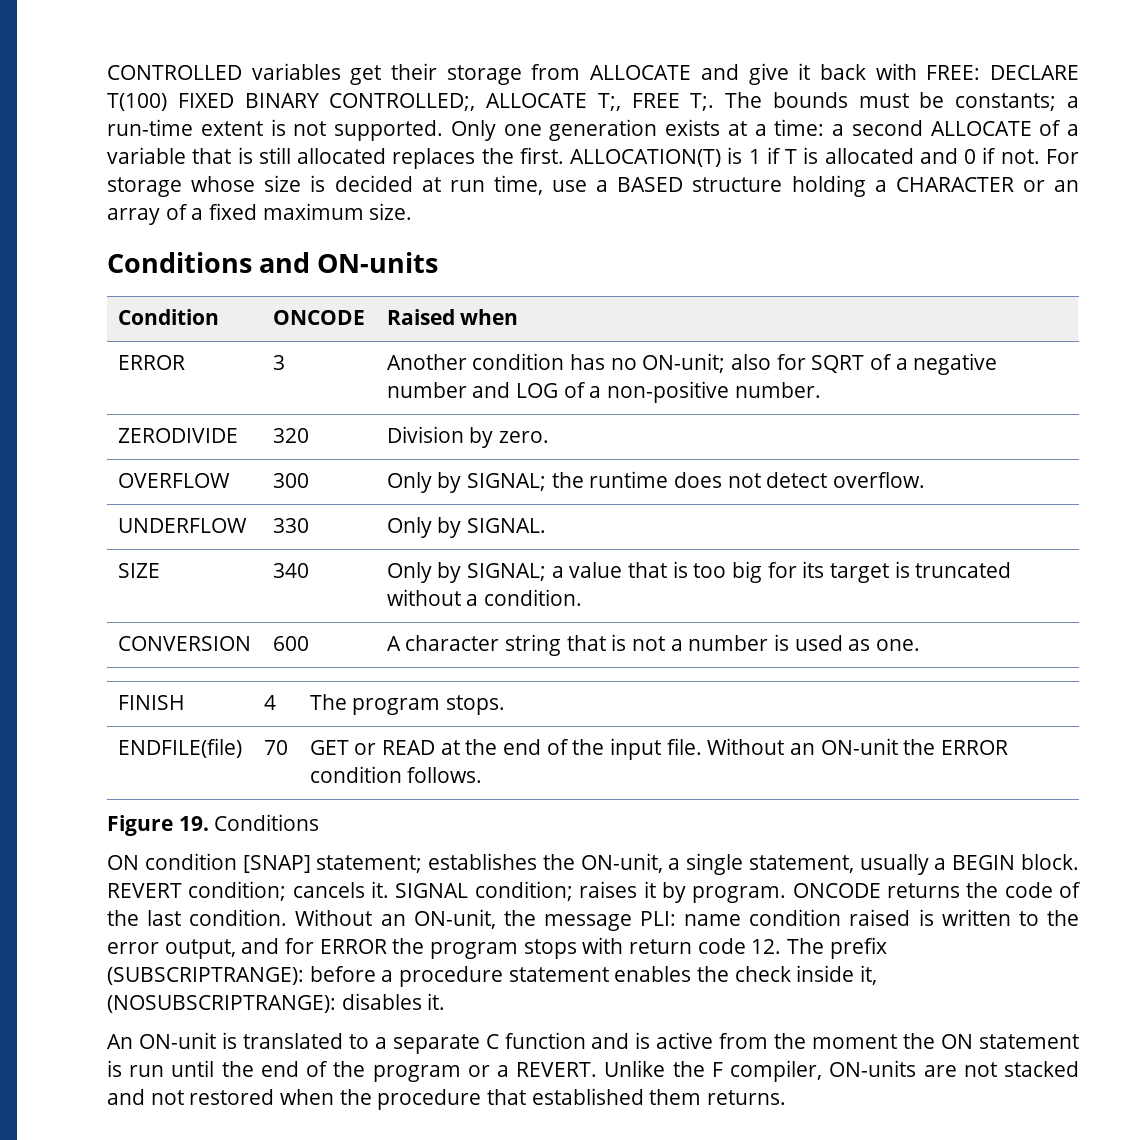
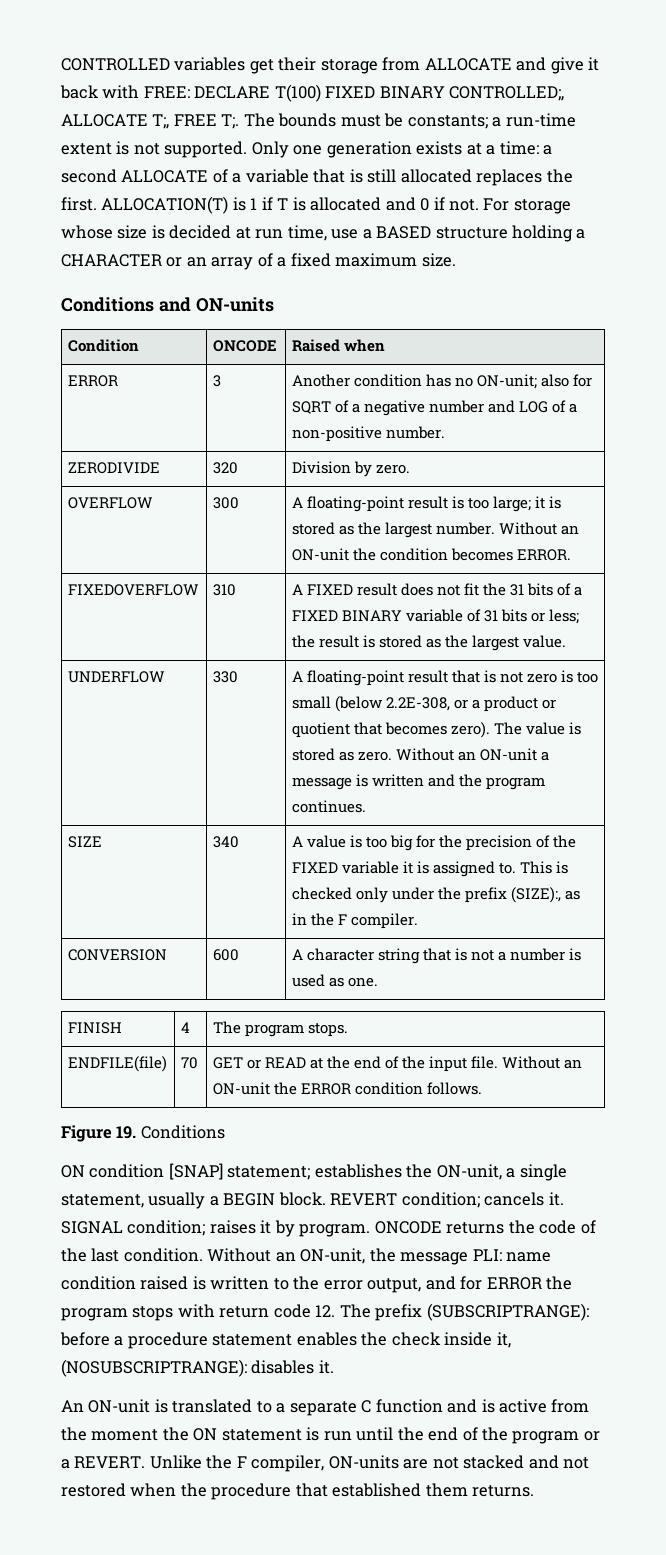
- OVERFLOW | 300 | Only by SIGNAL; the runtime does not detect overflow.
- UNDERFLOW | 330 | Only by SIGNAL.
- SIZE | 340 | Only by SIGNAL; a value that is too big for its target is truncated without a condition.
+ OVERFLOW | 300 | A floating-point result is too large; it is stored as the largest number. Without an ON-unit the condition becomes ERROR.
+ FIXEDOVERFLOW | 310 | A FIXED result does not fit the 31 bits of a FIXED BINARY variable of 31 bits or less; the result is stored as the largest value.
+ UNDERFLOW | 330 | A floating-point result that is not zero is too small (below 2.2E-308, or a product or quotient that becomes zero). The value is stored as zero. Without an ON-unit a message is written and the program continues.
+ SIZE | 340 | A value is too big for the precision of the FIXED variable it is assigned to. This is checked only under the prefix (SIZE):, as in the F compiler.

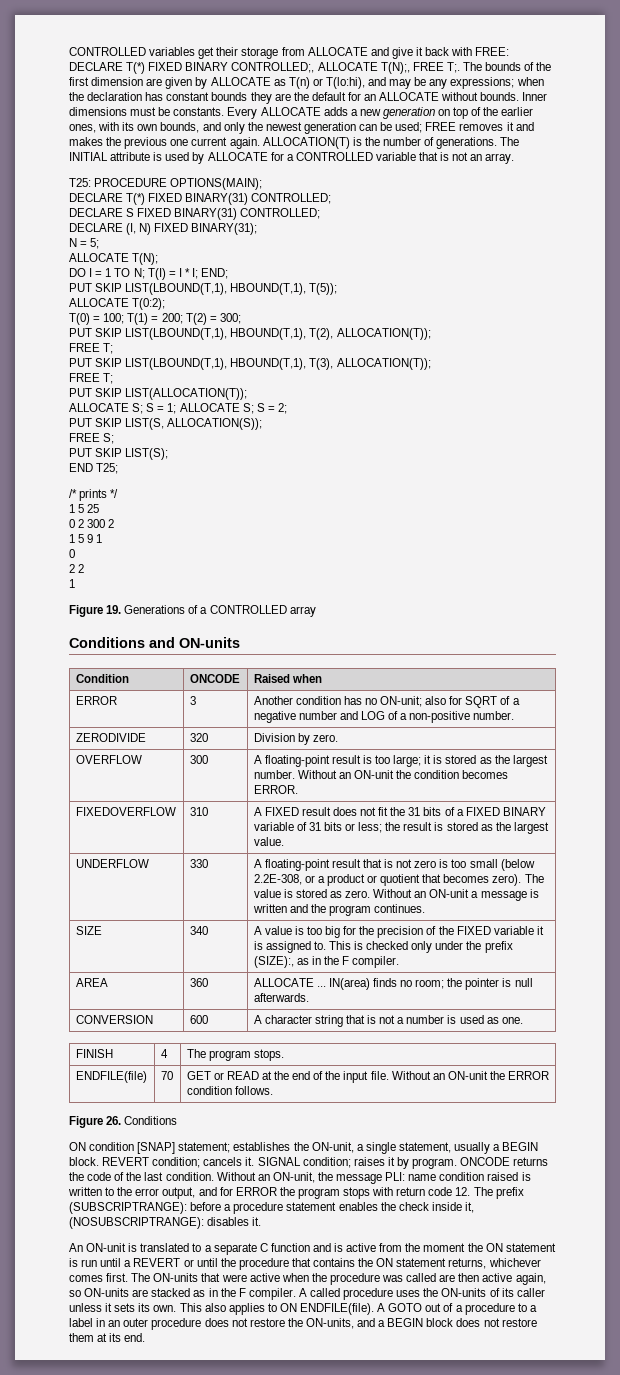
- CONTROLLED variables get their storage from ALLOCATE and give it back with FREE: DECLARE T(100) FIXED BINARY CONTROLLED;, ALLOCATE T;, FREE T;. The bounds must be constants; a run-time extent is not supported. Only one generation exists at a time: a second ALLOCATE of a variable that is still allocated replaces the first. ALLOCATION(T) is 1 if T is allocated and 0 if not. For storage whose size is decided at run time, use a BASED structure holding a CHARACTER or an array of a fixed maximum size.
+ CONTROLLED variables get their storage from ALLOCATE and give it back with FREE: DECLARE T(*) FIXED BINARY CONTROLLED;, ALLOCATE T(N);, FREE T;. The bounds of the first dimension are given by ALLOCATE as T(n) or T(lo:hi), and may be any expressions; when the declaration has constant bounds they are the default for an ALLOCATE without bounds. Inner dimensions must be constants. Every ALLOCATE adds a new generation on top of the earlier ones, with its own bounds, and only the newest generation can be used; FREE removes it and makes the previous one current again. ALLOCATION(T) is the number of generations. The INITIAL attribute is used by ALLOCATE for a CONTROLLED variable that is not an array.
+ T25: PROCEDURE OPTIONS(MAIN);
+ DECLARE T(*) FIXED BINARY(31) CONTROLLED;
+ DECLARE S FIXED BINARY(31) CONTROLLED;
+ DECLARE (I, N) FIXED BINARY(31);
+ N = 5;
+ ALLOCATE T(N);
+ DO I = 1 TO N; T(I) = I * I; END;
+ PUT SKIP LIST(LBOUND(T,1), HBOUND(T,1), T(5));
+ ALLOCATE T(0:2);
+ T(0) = 100; T(1) = 200; T(2) = 300;
+ PUT SKIP LIST(LBOUND(T,1), HBOUND(T,1), T(2), ALLOCATION(T));
+ FREE T;
+ PUT SKIP LIST(LBOUND(T,1), HBOUND(T,1), T(3), ALLOCATION(T));
+ FREE T;
+ PUT SKIP LIST(ALLOCATION(T));
+ ALLOCATE S; S = 1; ALLOCATE S; S = 2;
+ PUT SKIP LIST(S, ALLOCATION(S));
+ FREE S;
+ PUT SKIP LIST(S);
+ END T25;
+ /* prints */
+ 1 5 25
+ 0 2 300 2
+ 1 5 9 1
+ 0
+ 2 2
+ 1
+ Figure 19. Generations of a CONTROLLED array
+ AREA | 360 | ALLOCATE ... IN(area) finds no room; the pointer is null afterwards.
- Figure 19. Conditions
+ Figure 26. Conditions
- An ON-unit is translated to a separate C function and is active from the moment the ON statement is run until the end of the program or a REVERT. Unlike the F compiler, ON-units are not stacked and not restored when the procedure that established them returns.
+ An ON-unit is translated to a separate C function and is active from the moment the ON statement is run until a REVERT or until the procedure that contains the ON statement returns, whichever comes first. The ON-units that were active when the procedure was called are then active again, so ON-units are stacked as in the F compiler. A called procedure uses the ON-units of its caller unless it sets its own. This also applies to ON ENDFILE(file). A GOTO out of a procedure to a label in an outer procedure does not restore the ON-units, and a BEGIN block does not restore them at its end.

